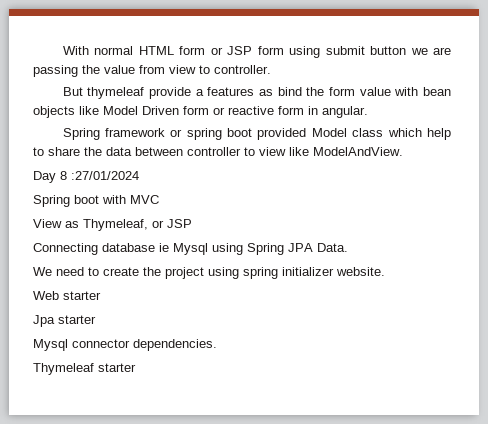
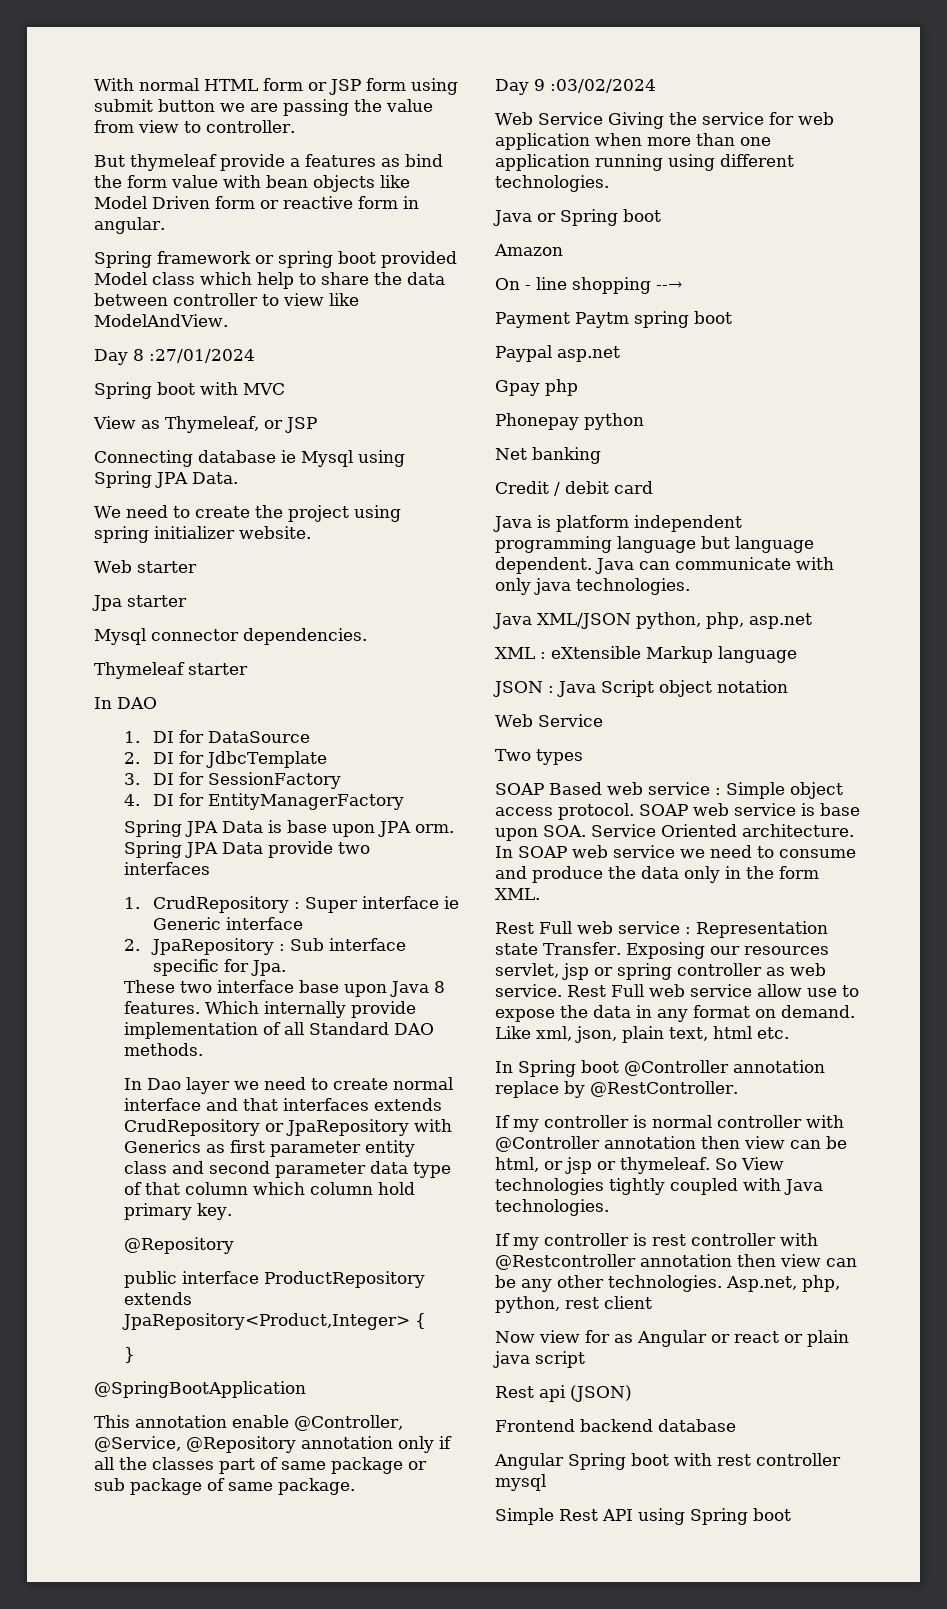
+ In DAO
+ 1. DI for DataSource
+ 2. DI for JdbcTemplate
+ 3. DI for SessionFactory
+ 4. DI for EntityManagerFactory
+ Spring JPA Data is base upon JPA orm. Spring JPA Data provide two interfaces
+ 1. CrudRepository : Super interface ie Generic interface
+ 2. JpaRepository : Sub interface specific for Jpa.
+ These two interface base upon Java 8 features. Which internally provide implementation of all Standard DAO methods.
+ In Dao layer we need to create normal interface and that interfaces extends CrudRepository or JpaRepository with Generics as first parameter entity class and second parameter data type of that column which column hold primary key.
+ @Repository
+ public interface ProductRepository extends JpaRepository<Product,Integer> {
+ }
+ @SpringBootApplication
+ This annotation enable @Controller, @Service, @Repository annotation only if all the classes part of same package or sub package of same package.
+ Day 9 :03/02/2024
+ Web Service Giving the service for web application when more than one application running using different technologies.
+ Java or Spring boot
+ Amazon
+ On - line shopping --→
+ Payment Paytm spring boot
+ Paypal asp.net
+ Gpay php
+ Phonepay python
+ Net banking
+ Credit / debit card
+ Java is platform independent programming language but language dependent. Java can communicate with only java technologies.
+ Java XML/JSON python, php, asp.net
+ XML : eXtensible Markup language
+ JSON : Java Script object notation
+ Web Service
+ Two types
+ SOAP Based web service : Simple object access protocol. SOAP web service is base upon SOA. Service Oriented architecture. In SOAP web service we need to consume and produce the data only in the form XML.
+ Rest Full web service : Representation state Transfer. Exposing our resources servlet, jsp or spring controller as web service. Rest Full web service allow use to expose the data in any format on demand. Like xml, json, plain text, html etc.
+ In Spring boot @Controller annotation replace by @RestController.
+ If my controller is normal controller with @Controller annotation then view can be html, or jsp or thymeleaf. So View technologies tightly coupled with Java technologies.
+ If my controller is rest controller with @Restcontroller annotation then view can be any other technologies. Asp.net, php, python, rest client
+ Now view for as Angular or react or plain java script
+ Rest api (JSON)
+ Frontend backend database
+ Angular Spring boot with rest controller mysql
+ Simple Rest API using Spring boot

